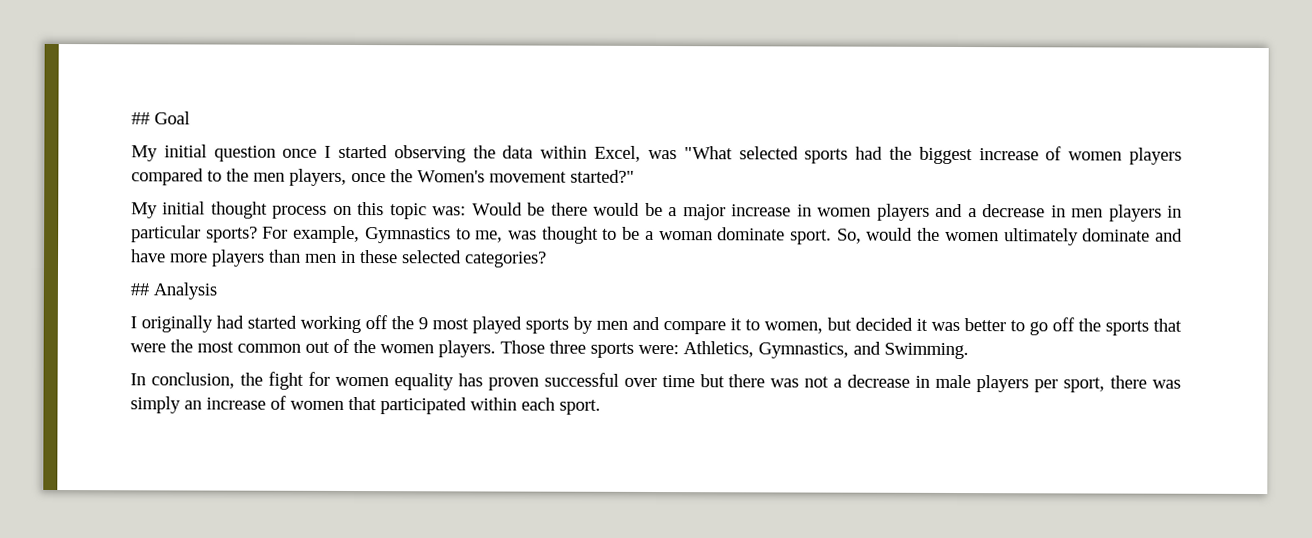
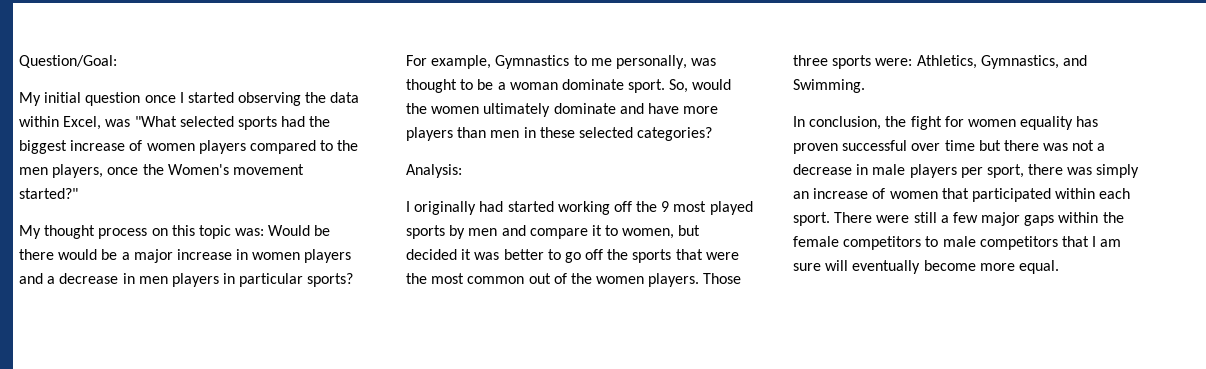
- ## Goal
+ Question/Goal:
- My initial thought process on this topic was: Would be there would be a major increase in women players and a decrease in men players in particular sports?
+ My thought process on this topic was: Would be there would be a major increase in women players and a decrease in men players in particular sports?
- For example, Gymnastics to me, was thought to be a woman dominate sport.
+ For example, Gymnastics to me personally, was thought to be a woman dominate sport.
- ## Analysis
+ Analysis:
+ There were still a few major gaps within the female competitors to male competitors that I am sure will eventually become more equal.

